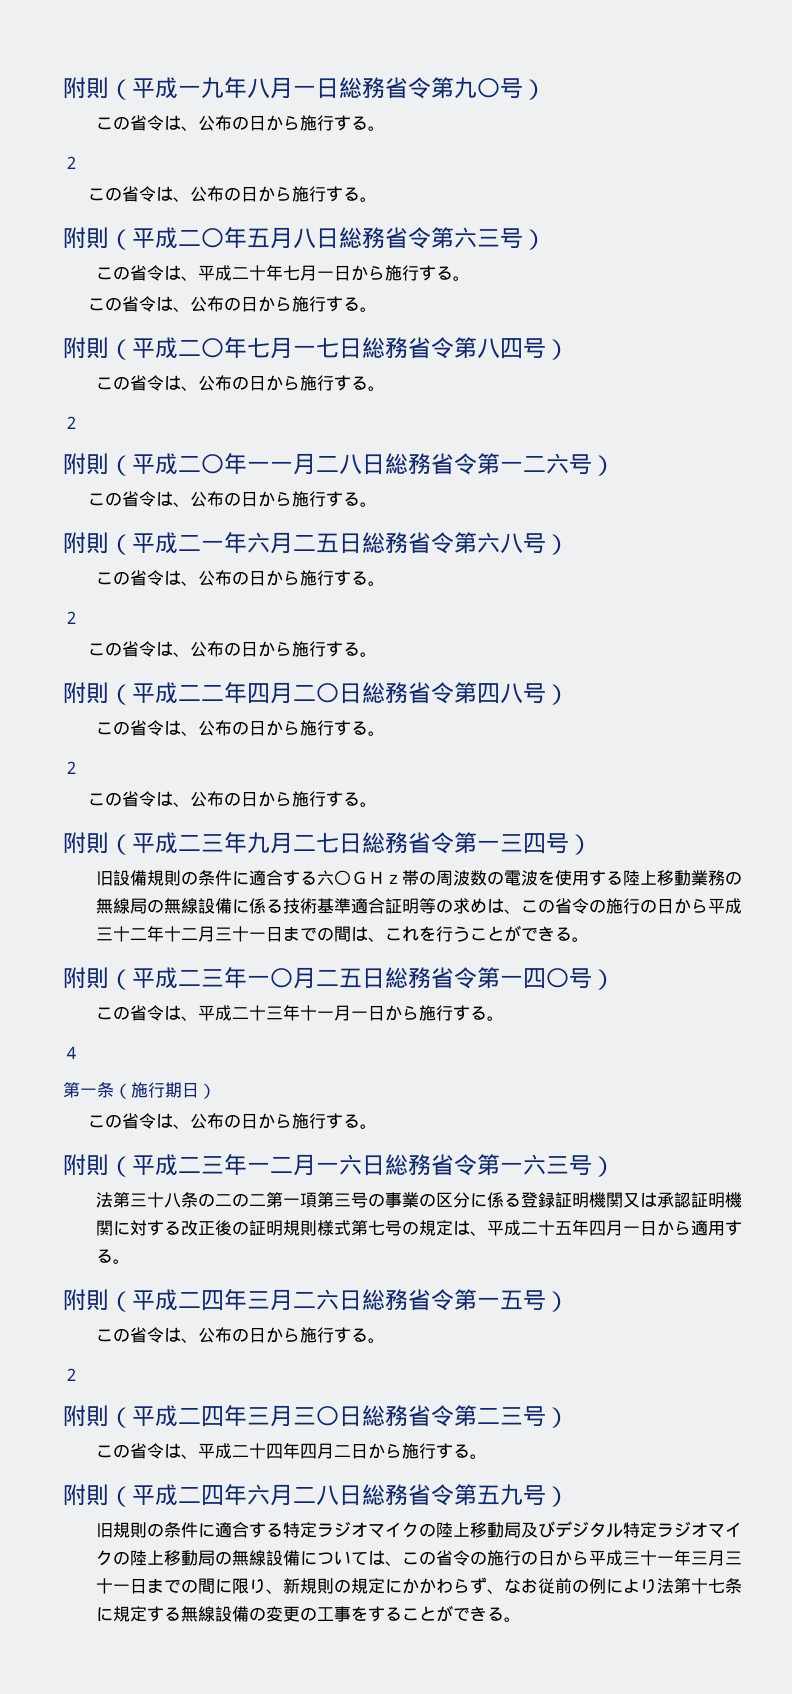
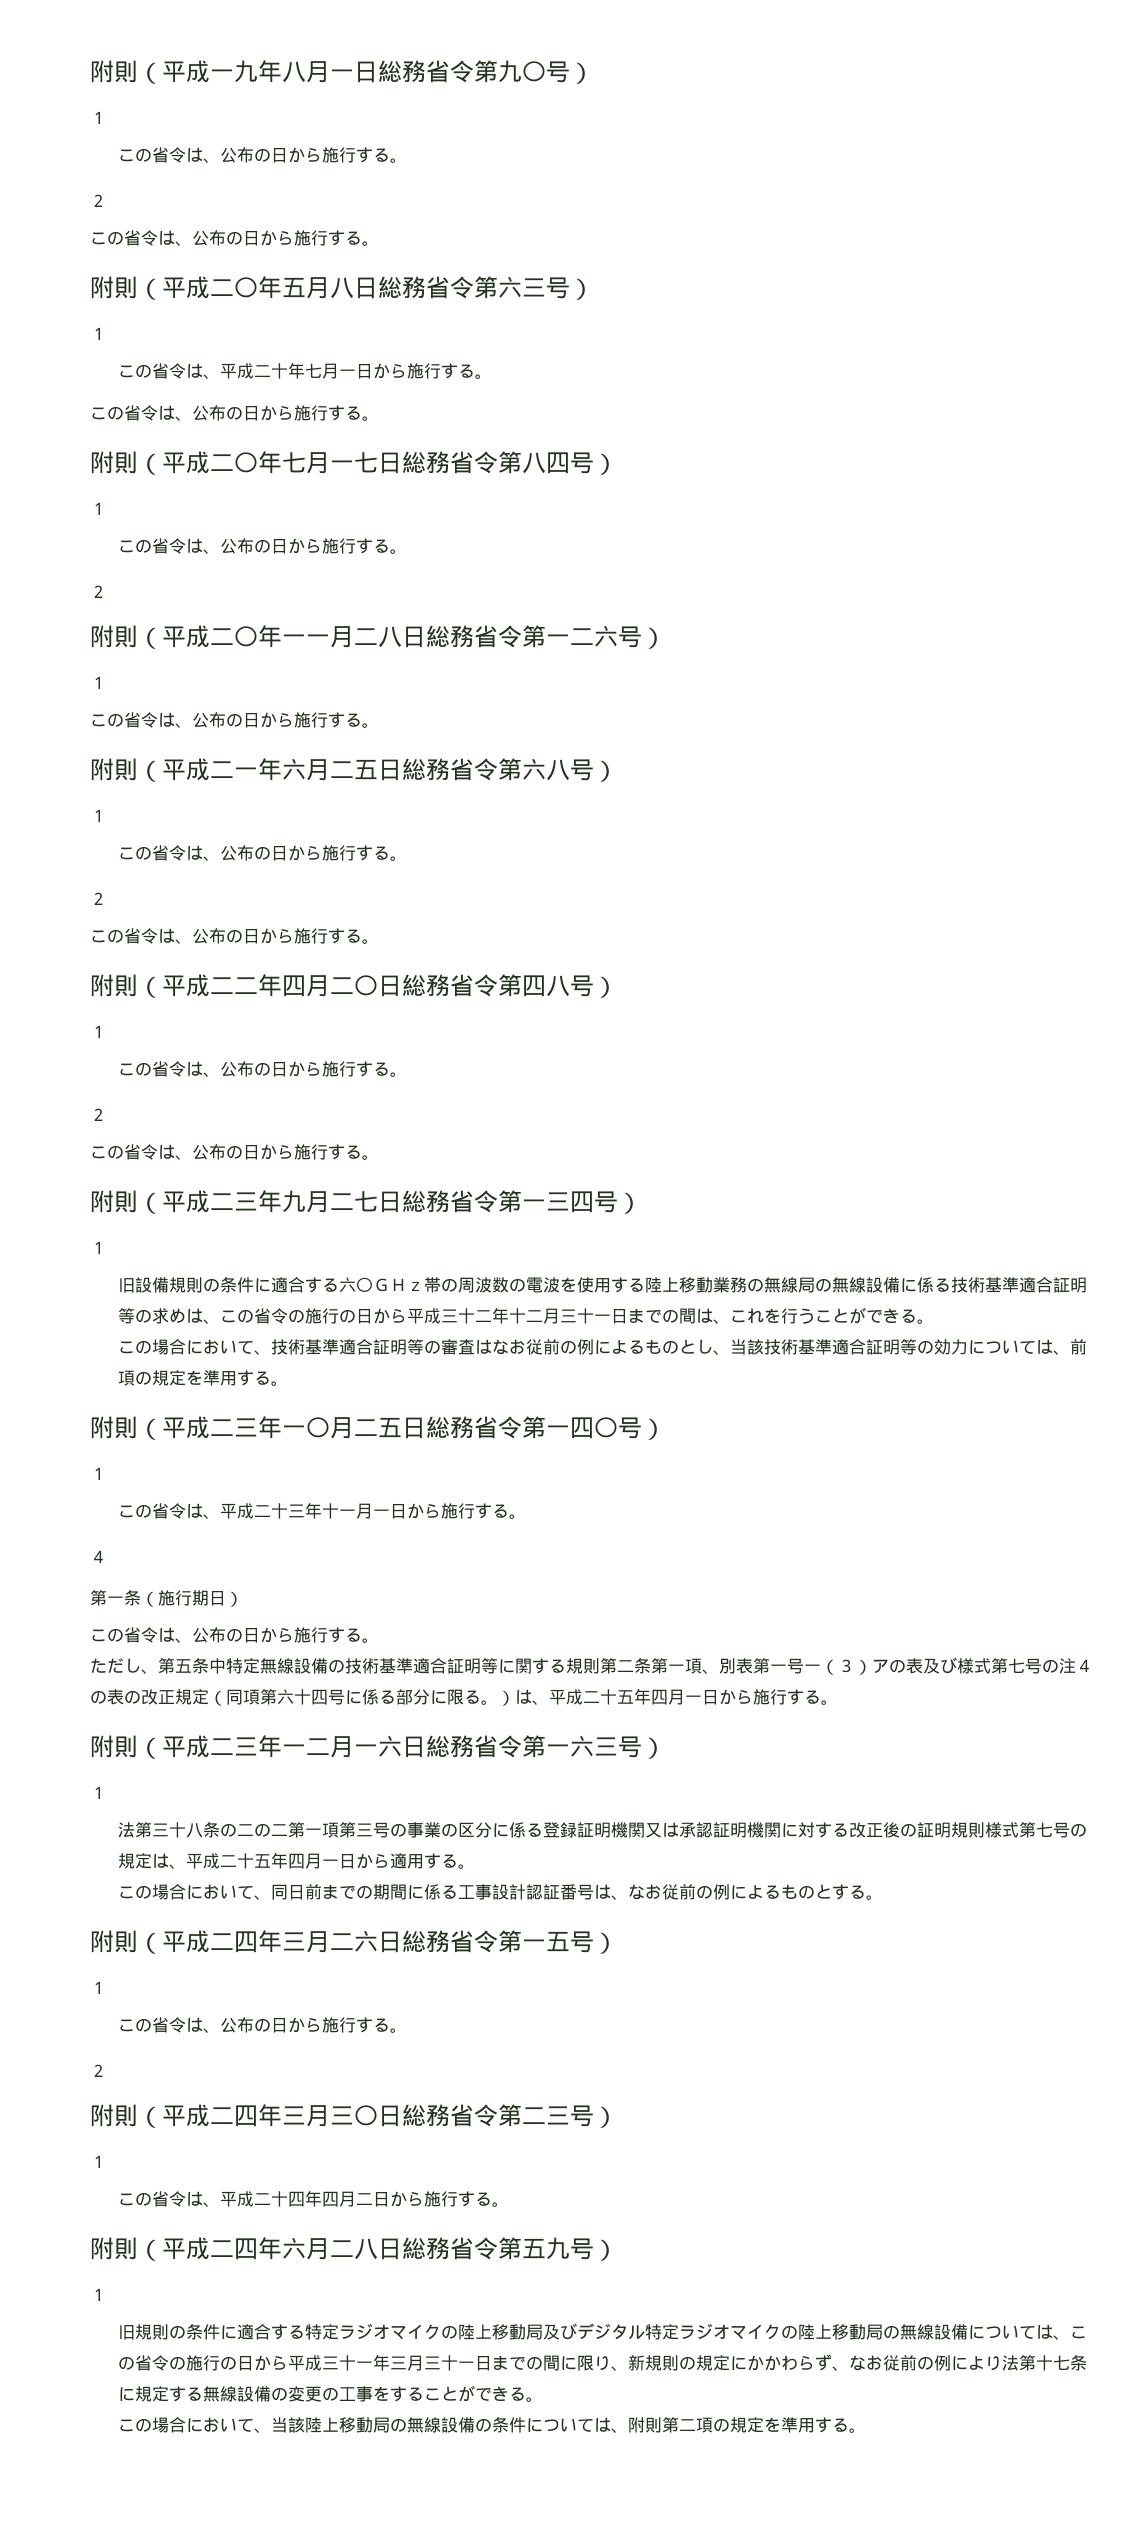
  附則（平成一九年八月一日総務省令第九〇号）
+ １
  附則（平成二〇年五月八日総務省令第六三号）
+ １
  附則（平成二〇年七月一七日総務省令第八四号）
+ １
  附則（平成二〇年一一月二八日総務省令第一二六号）
+ １
  附則（平成二一年六月二五日総務省令第六八号）
+ １
  附則（平成二二年四月二〇日総務省令第四八号）
+ １
  附則（平成二三年九月二七日総務省令第一三四号）
+ １
+ この場合において、技術基準適合証明等の審査はなお従前の例によるものとし、当該技術基準適合証明等の効力については、前項の規定を準用する。
  附則（平成二三年一〇月二五日総務省令第一四〇号）
+ １
+ ただし、第五条中特定無線設備の技術基準適合証明等に関する規則第二条第一項、別表第一号一（３）アの表及び様式第七号の注４の表の改正規定（同項第六十四号に係る部分に限る。）は、平成二十五年四月一日から施行する。
  附則（平成二三年一二月一六日総務省令第一六三号）
+ １
+ この場合において、同日前までの期間に係る工事設計認証番号は、なお従前の例によるものとする。
  附則（平成二四年三月二六日総務省令第一五号）
+ １
  附則（平成二四年三月三〇日総務省令第二三号）
+ １
  附則（平成二四年六月二八日総務省令第五九号）
+ １
+ この場合において、当該陸上移動局の無線設備の条件については、附則第二項の規定を準用する。

